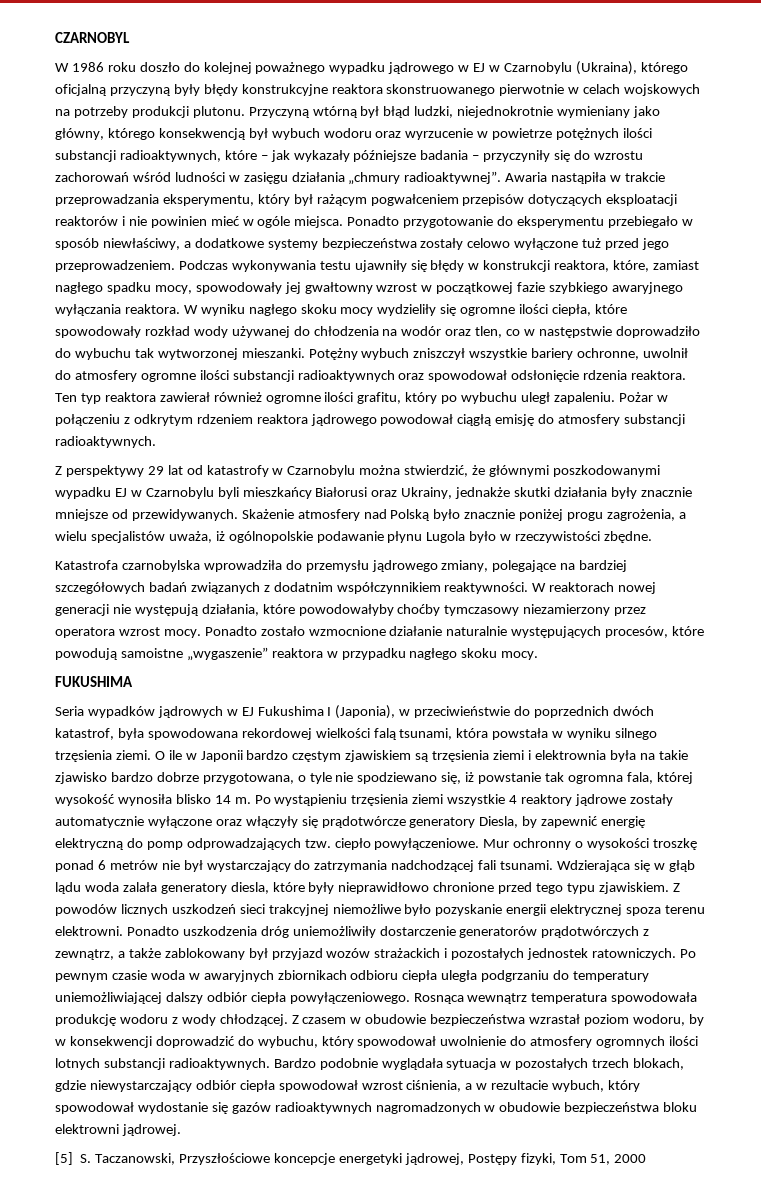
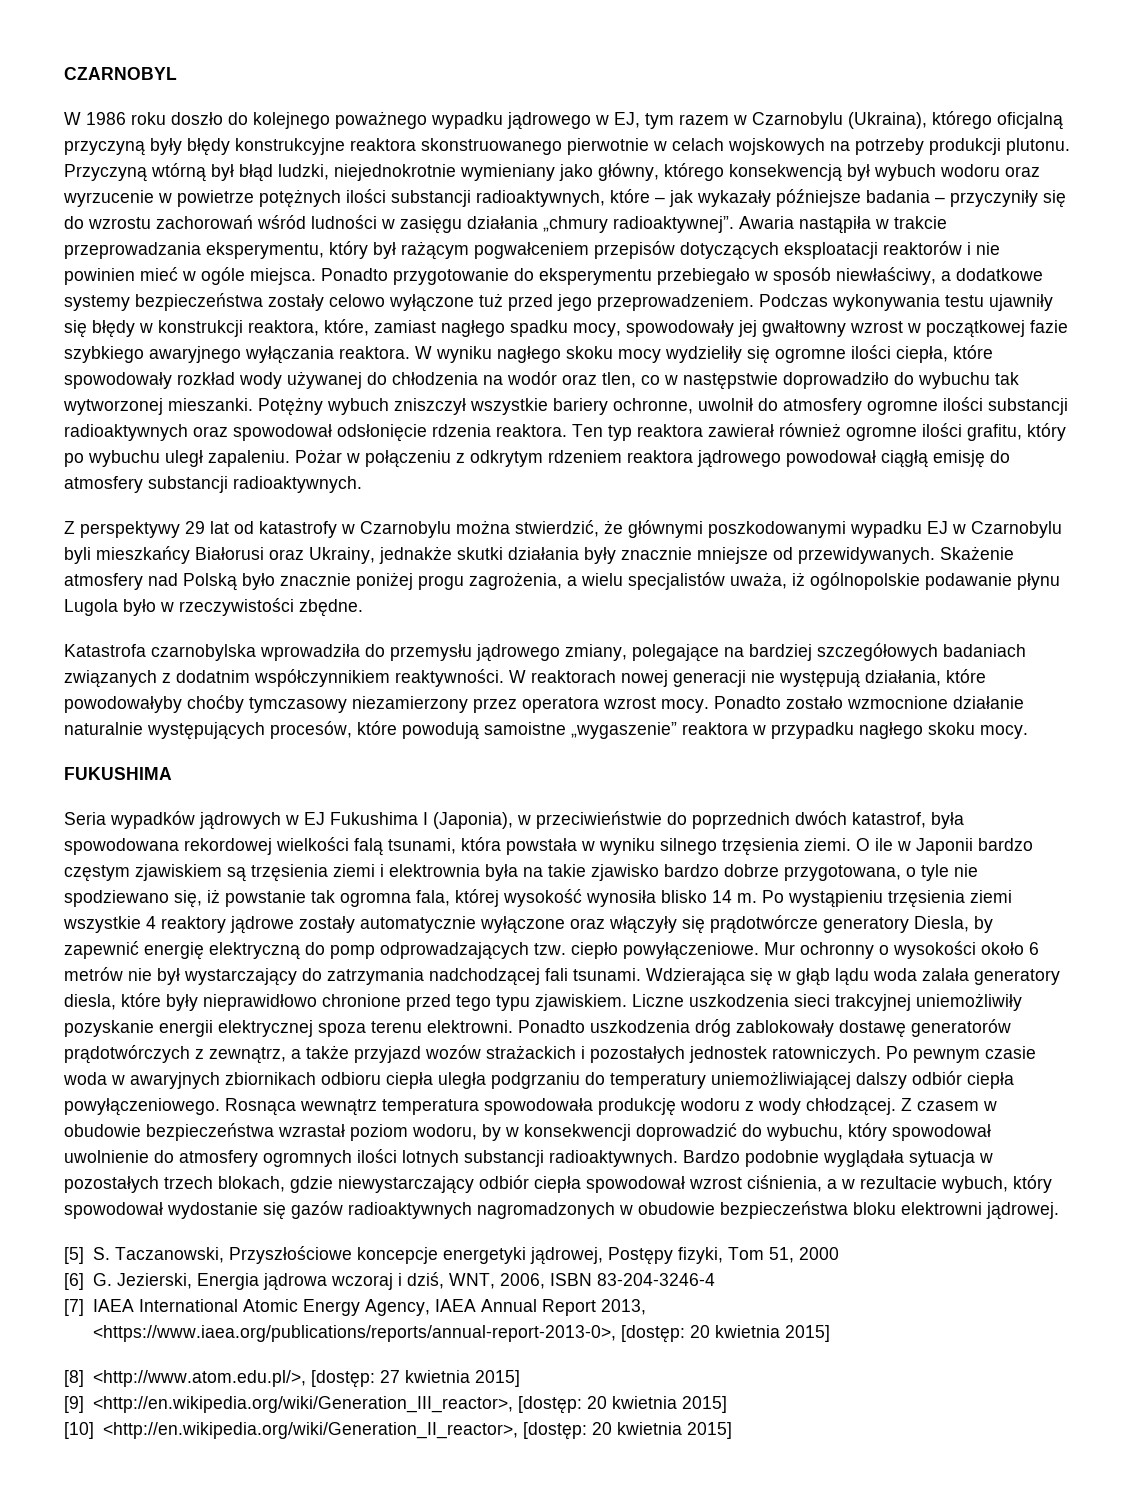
- W 1986 roku doszło do kolejnej poważnego wypadku jądrowego w EJ w Czarnobylu (Ukraina), którego oficjalną przyczyną były błędy konstrukcyjne reaktora skonstruowanego pierwotnie w celach wojskowych na potrzeby produkcji plutonu.
+ W 1986 roku doszło do kolejnego poważnego wypadku jądrowego w EJ, tym razem w Czarnobylu (Ukraina), którego oficjalną przyczyną były błędy konstrukcyjne reaktora skonstruowanego pierwotnie w celach wojskowych na potrzeby produkcji plutonu.
- Katastrofa czarnobylska wprowadziła do przemysłu jądrowego zmiany, polegające na bardziej szczegółowych badań związanych z dodatnim współczynnikiem reaktywności.
+ Katastrofa czarnobylska wprowadziła do przemysłu jądrowego zmiany, polegające na bardziej szczegółowych badaniach związanych z dodatnim współczynnikiem reaktywności.
- Mur ochronny o wysokości troszkę ponad 6 metrów nie był wystarczający do zatrzymania nadchodzącej fali tsunami.
+ Mur ochronny o wysokości około 6 metrów nie był wystarczający do zatrzymania nadchodzącej fali tsunami.
- Z powodów licznych uszkodzeń sieci trakcyjnej niemożliwe było pozyskanie energii elektrycznej spoza terenu elektrowni.
+ Liczne uszkodzenia sieci trakcyjnej uniemożliwiły pozyskanie energii elektrycznej spoza terenu elektrowni.
- Ponadto uszkodzenia dróg uniemożliwiły dostarczenie generatorów prądotwórczych z zewnątrz, a także zablokowany był przyjazd wozów strażackich i pozostałych jednostek ratowniczych.
+ Ponadto uszkodzenia dróg zablokowały dostawę generatorów prądotwórczych z zewnątrz, a także przyjazd wozów strażackich i pozostałych jednostek ratowniczych.
+ [6] G. Jezierski, Energia jądrowa wczoraj i dziś, WNT, 2006, ISBN 83-204-3246-4
+ [7] IAEA International Atomic Energy Agency, IAEA Annual Report 2013, <https://www.iaea.org/publications/reports/annual-report-2013-0>, [dostęp: 20 kwietnia 2015]
+ [8] <http://www.atom.edu.pl/>, [dostęp: 27 kwietnia 2015]
+ [9] <http://en.wikipedia.org/wiki/Generation_III_reactor>, [dostęp: 20 kwietnia 2015]
+ [10] <http://en.wikipedia.org/wiki/Generation_II_reactor>, [dostęp: 20 kwietnia 2015]

